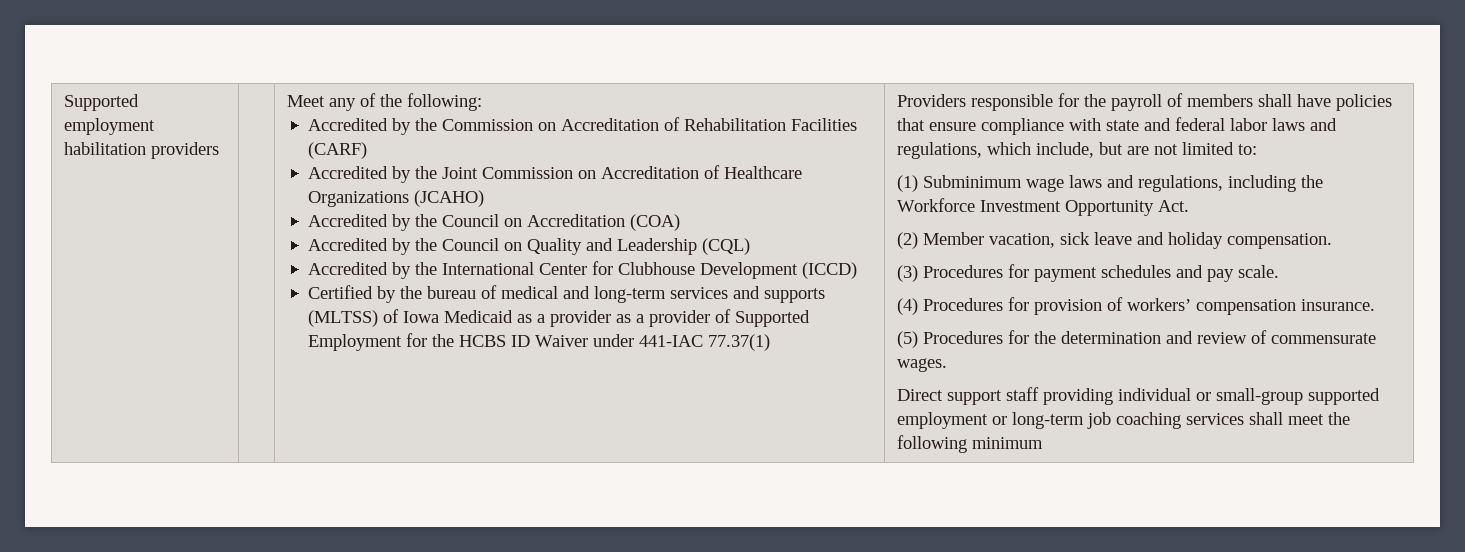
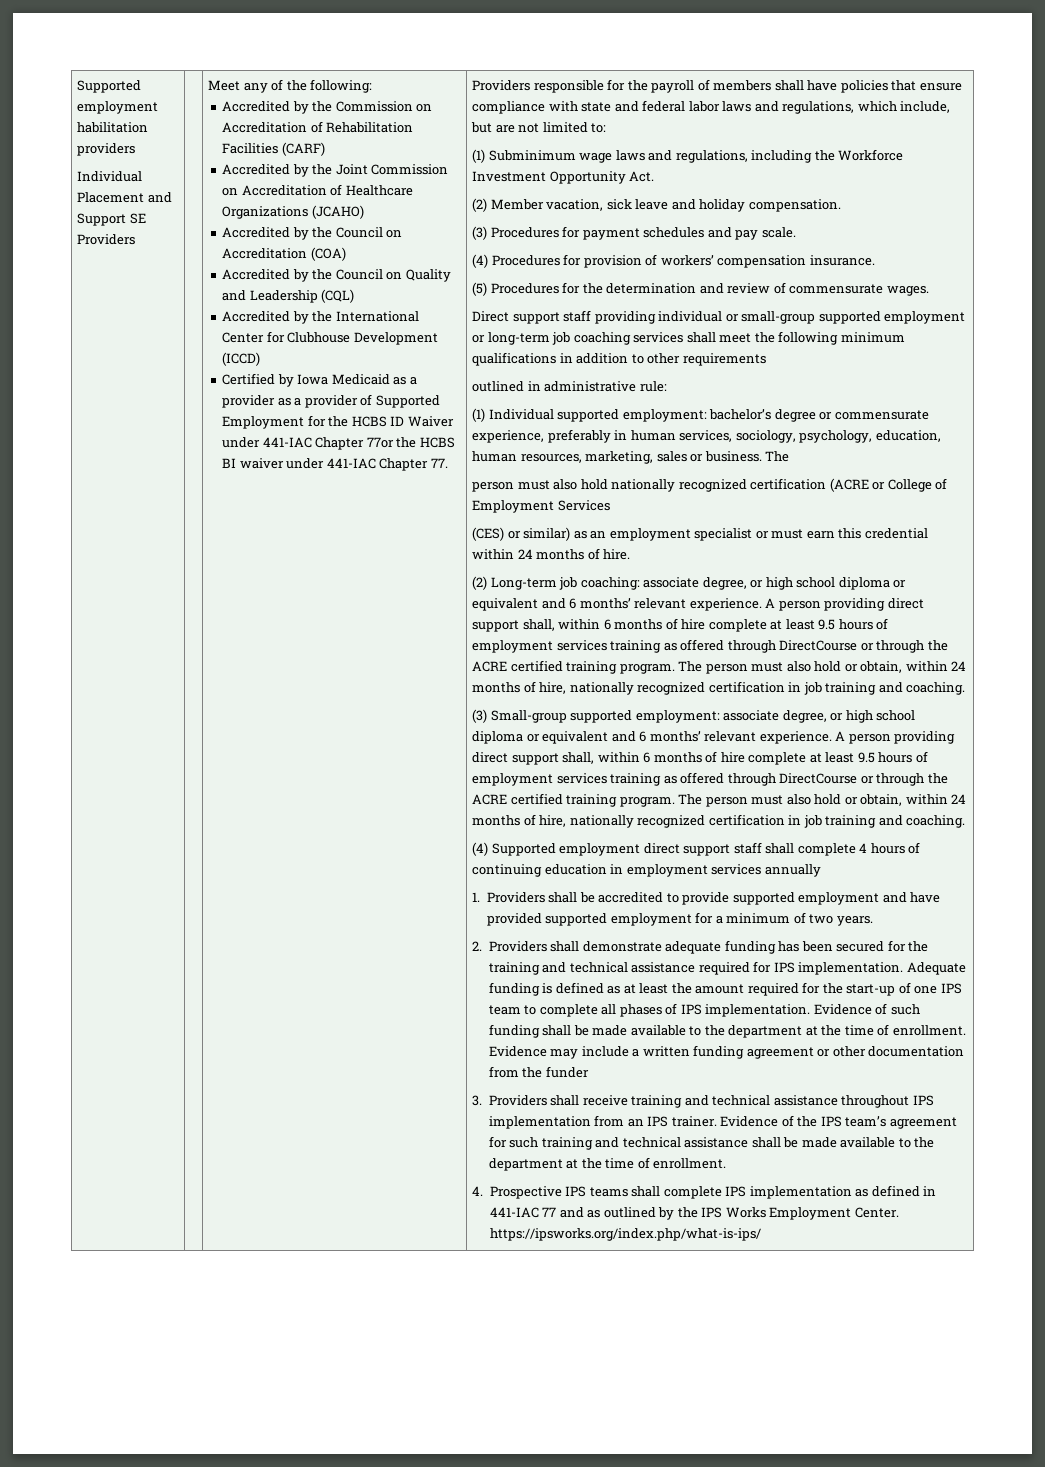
+ Individual Placement and Support SE Providers
- Certified by the bureau of medical and long-term services and supports (MLTSS) of Iowa Medicaid as a provider as a provider of Supported Employment for the HCBS ID Waiver under 441-IAC 77.37(1)
+ Certified by Iowa Medicaid as a provider as a provider of Supported Employment for the HCBS ID Waiver under 441-IAC Chapter 77or the HCBS BI waiver under 441-IAC Chapter 77.
- Direct support staff providing individual or small-group supported employment or long-term job coaching services shall meet the following minimum
+ Direct support staff providing individual or small-group supported employment or long-term job coaching services shall meet the following minimum qualifications in addition to other requirements
+ outlined in administrative rule:
+ (1) Individual supported employment: bachelor’s degree or commensurate experience, preferably in human services, sociology, psychology, education, human resources, marketing, sales or business. The
+ person must also hold nationally recognized certification (ACRE or College of Employment Services
+ (CES) or similar) as an employment specialist or must earn this credential within 24 months of hire.
+ (2) Long-term job coaching: associate degree, or high school diploma or equivalent and 6 months’ relevant experience. A person providing direct support shall, within 6 months of hire complete at least 9.5 hours of employment services training as offered through DirectCourse or through the ACRE certified training program. The person must also hold or obtain, within 24 months of hire, nationally recognized certification in job training and coaching.
+ (3) Small-group supported employment: associate degree, or high school diploma or equivalent and 6 months’ relevant experience. A person providing direct support shall, within 6 months of hire complete at least 9.5 hours of employment services training as offered through DirectCourse or through the ACRE certified training program. The person must also hold or obtain, within 24 months of hire, nationally recognized certification in job training and coaching.
+ (4) Supported employment direct support staff shall complete 4 hours of continuing education in employment services annually
+ 1. Providers shall be accredited to provide supported employment and have provided supported employment for a minimum of two years.
+ 2. Providers shall demonstrate adequate funding has been secured for the training and technical assistance required for IPS implementation. Adequate funding is defined as at least the amount required for the start-up of one IPS team to complete all phases of IPS implementation. Evidence of such funding shall be made available to the department at the time of enrollment. Evidence may include a written funding agreement or other documentation from the funder
+ 3. Providers shall receive training and technical assistance throughout IPS implementation from an IPS trainer. Evidence of the IPS team’s agreement for such training and technical assistance shall be made available to the department at the time of enrollment.
+ 4. Prospective IPS teams shall complete IPS implementation as defined in 441-IAC 77 and as outlined by the IPS Works Employment Center. https://ipsworks.org/index.php/what-is-ips/

